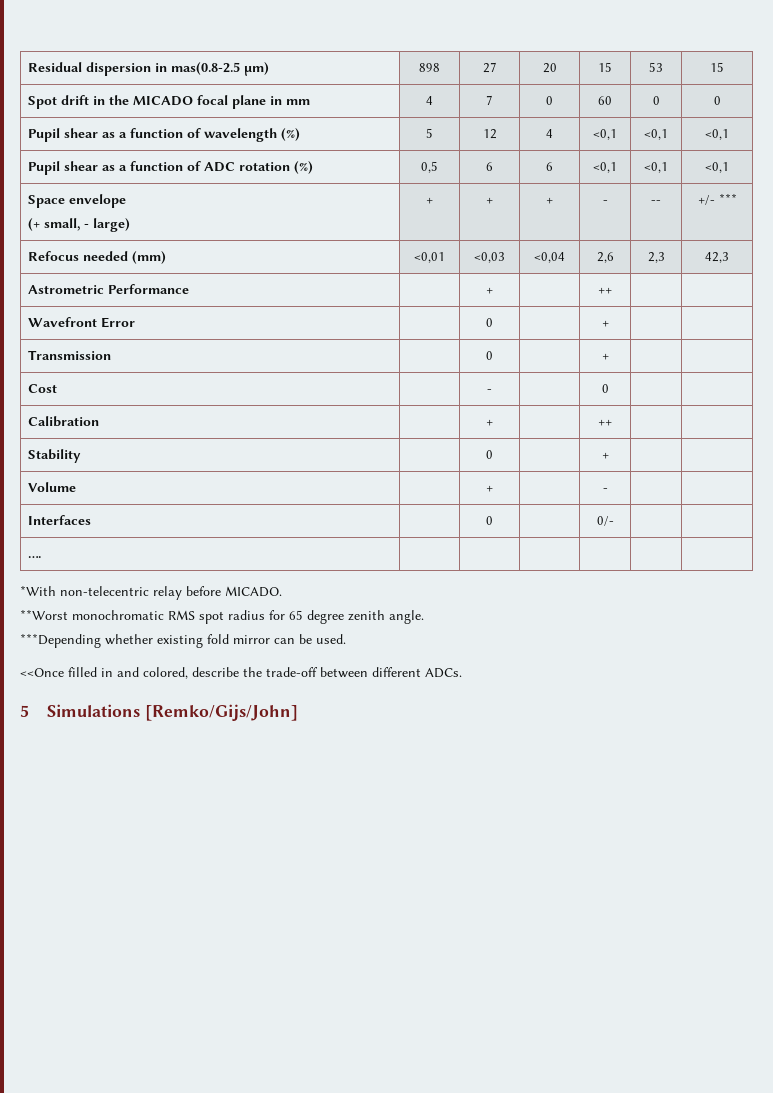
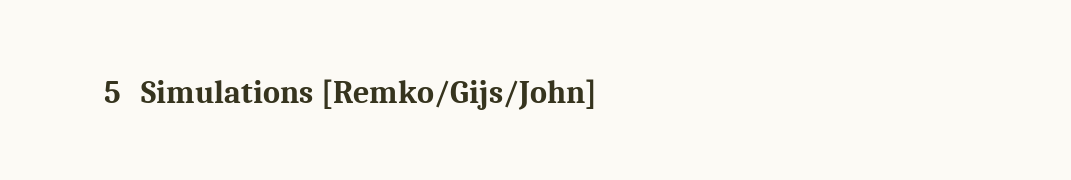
- Residual dispersion in mas(0.8-2.5 µm) | 898 | 27 | 20 | 15 | 53 | 15
- Spot drift in the MICADO focal plane in mm | 4 | 7 | 0 | 60 | 0 | 0
- Pupil shear as a function of wavelength (%) | 5 | 12 | 4 | <0,1 | <0,1 | <0,1
- Pupil shear as a function of ADC rotation (%) | 0,5 | 6 | 6 | <0,1 | <0,1 | <0,1
- Space envelope
- (+ small, - large) | + | + | + | - | -- | +/- ***
- Refocus needed (mm) | <0,01 | <0,03 | <0,04 | 2,6 | 2,3 | 42,3
- Astrometric Performance | | + | | ++ | |
- Wavefront Error | | 0 | | + | |
- Transmission | | 0 | | + | |
- Cost | | - | | 0 | |
- Calibration | | + | | ++ | |
- Stability | | 0 | | + | |
- Volume | | + | | - | |
- Interfaces | | 0 | | 0/- | |
- …. | | | | | |
- *With non-telecentric relay before MICADO.
- **Worst monochromatic RMS spot radius for 65 degree zenith angle.
- ***Depending whether existing fold mirror can be used.
- <<Once filled in and colored, describe the trade-off between different ADCs.

